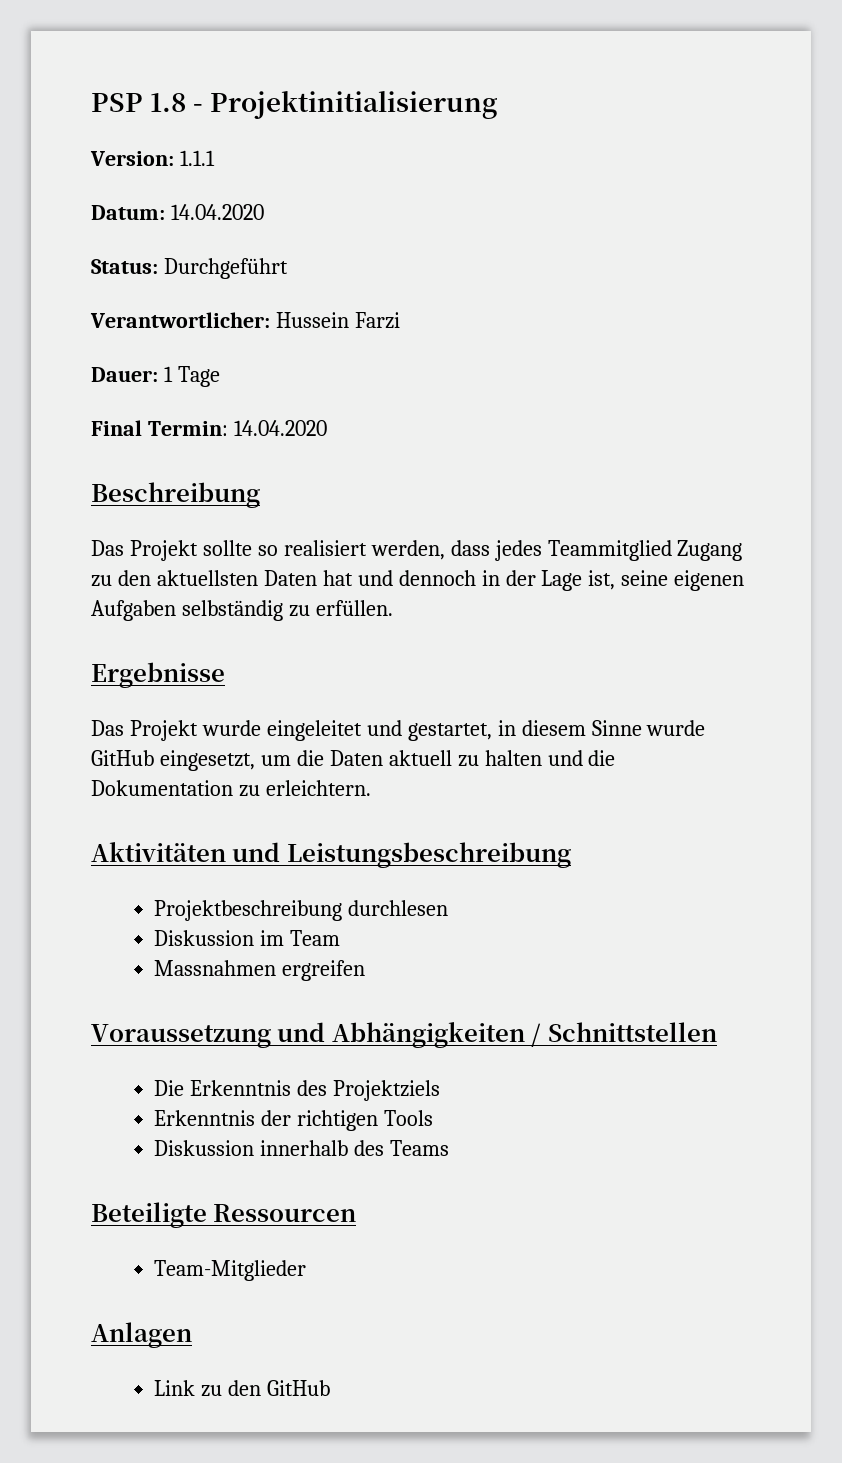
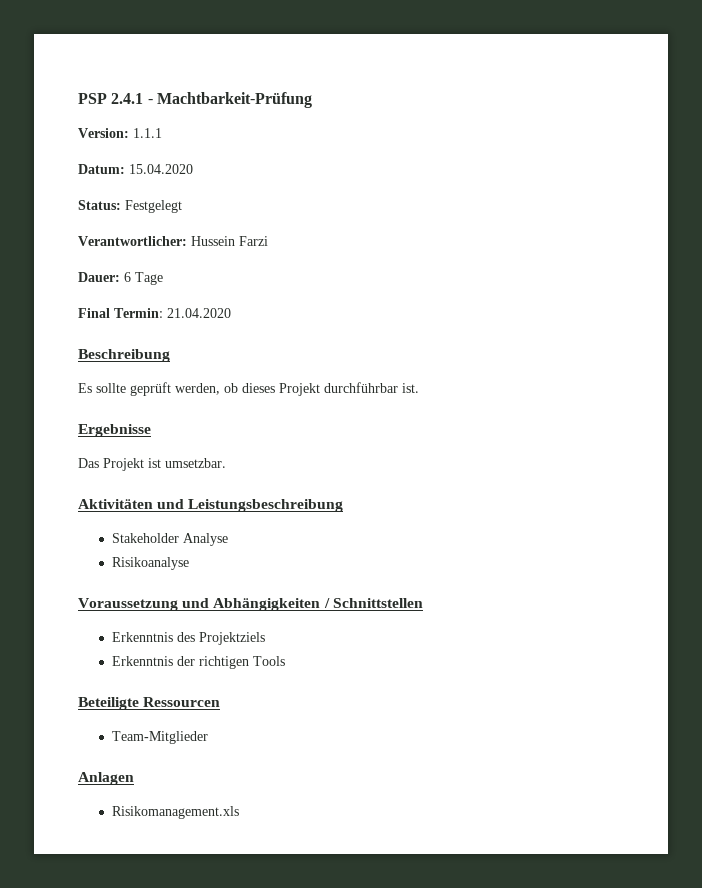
- PSP 1.8 - Projektinitialisierung
+ PSP 2.4.1 - Machtbarkeit-Prüfung
- Datum: 14.04.2020
+ Datum: 15.04.2020
- Status: Durchgeführt
+ Status: Festgelegt
- Dauer: 1 Tage
+ Dauer: 6 Tage
- Final Termin: 14.04.2020
+ Final Termin: 21.04.2020
- Das Projekt sollte so realisiert werden, dass jedes Teammitglied Zugang zu den aktuellsten Daten hat und dennoch in der Lage ist, seine eigenen Aufgaben selbständig zu erfüllen.
+ Es sollte geprüft werden, ob dieses Projekt durchführbar ist.
  Ergebnisse
- Das Projekt wurde eingeleitet und gestartet, in diesem Sinne wurde GitHub eingesetzt, um die Daten aktuell zu halten und die Dokumentation zu erleichtern.
+ Das Projekt ist umsetzbar.
  Aktivitäten und Leistungsbeschreibung
- Projektbeschreibung durchlesen
- Diskussion im Team
- Massnahmen ergreifen
+ Stakeholder Analyse
+ Risikoanalyse
- Die Erkenntnis des Projektziels
+ Erkenntnis des Projektziels
- Diskussion innerhalb des Teams
- Link zu den GitHub
+ Risikomanagement.xls

